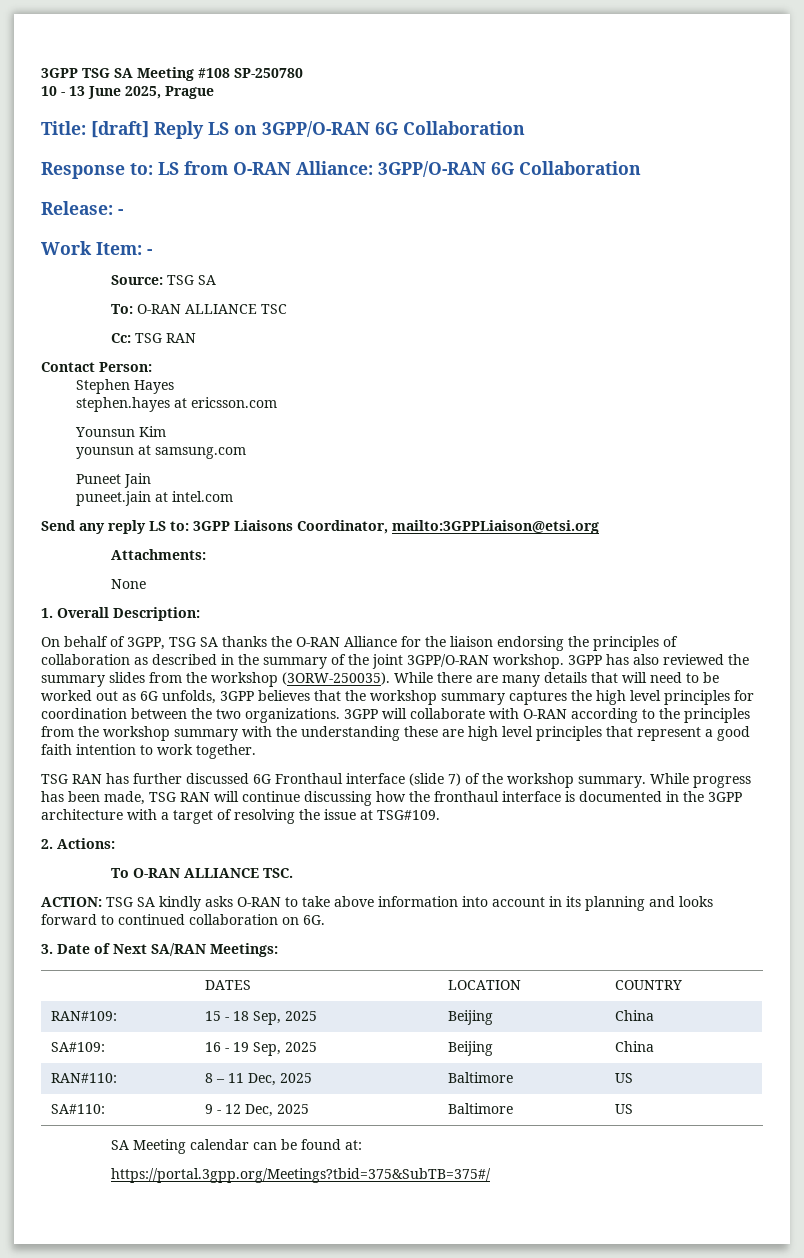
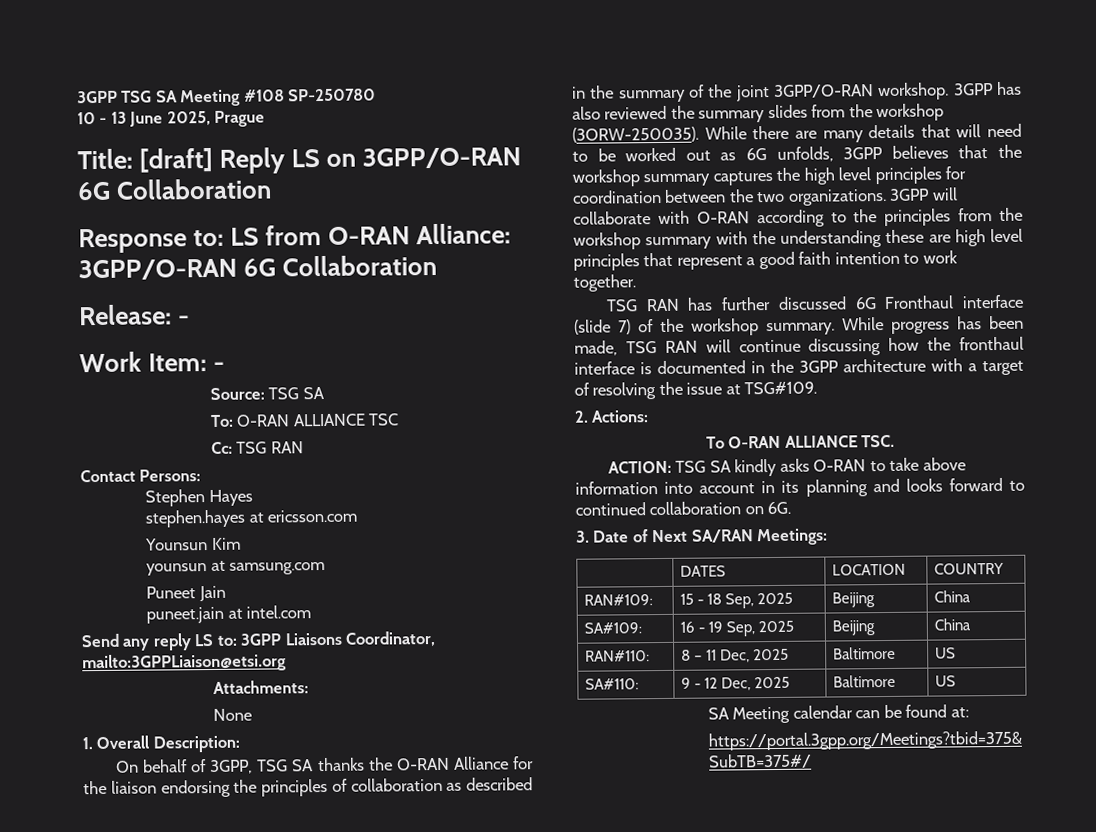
- Contact Person:
+ Contact Persons:

